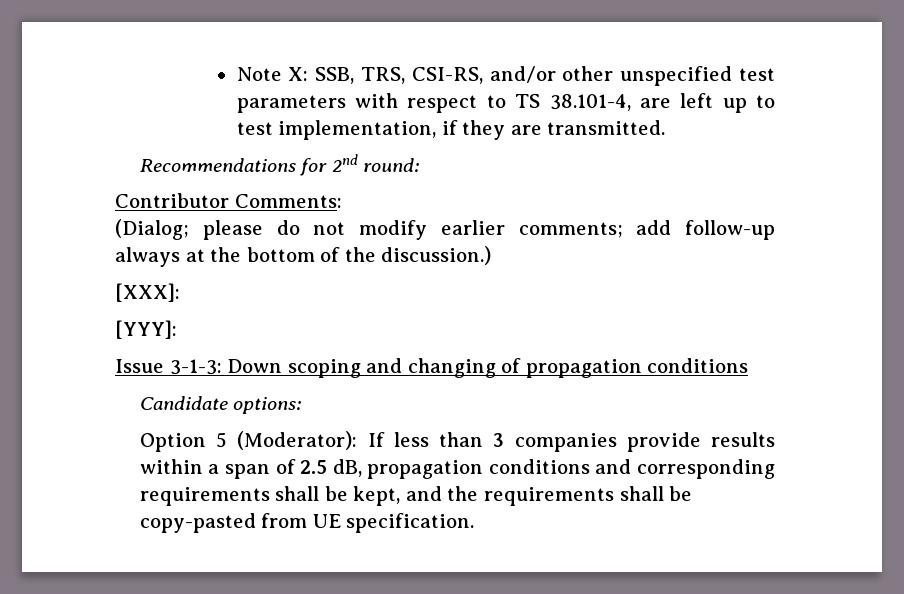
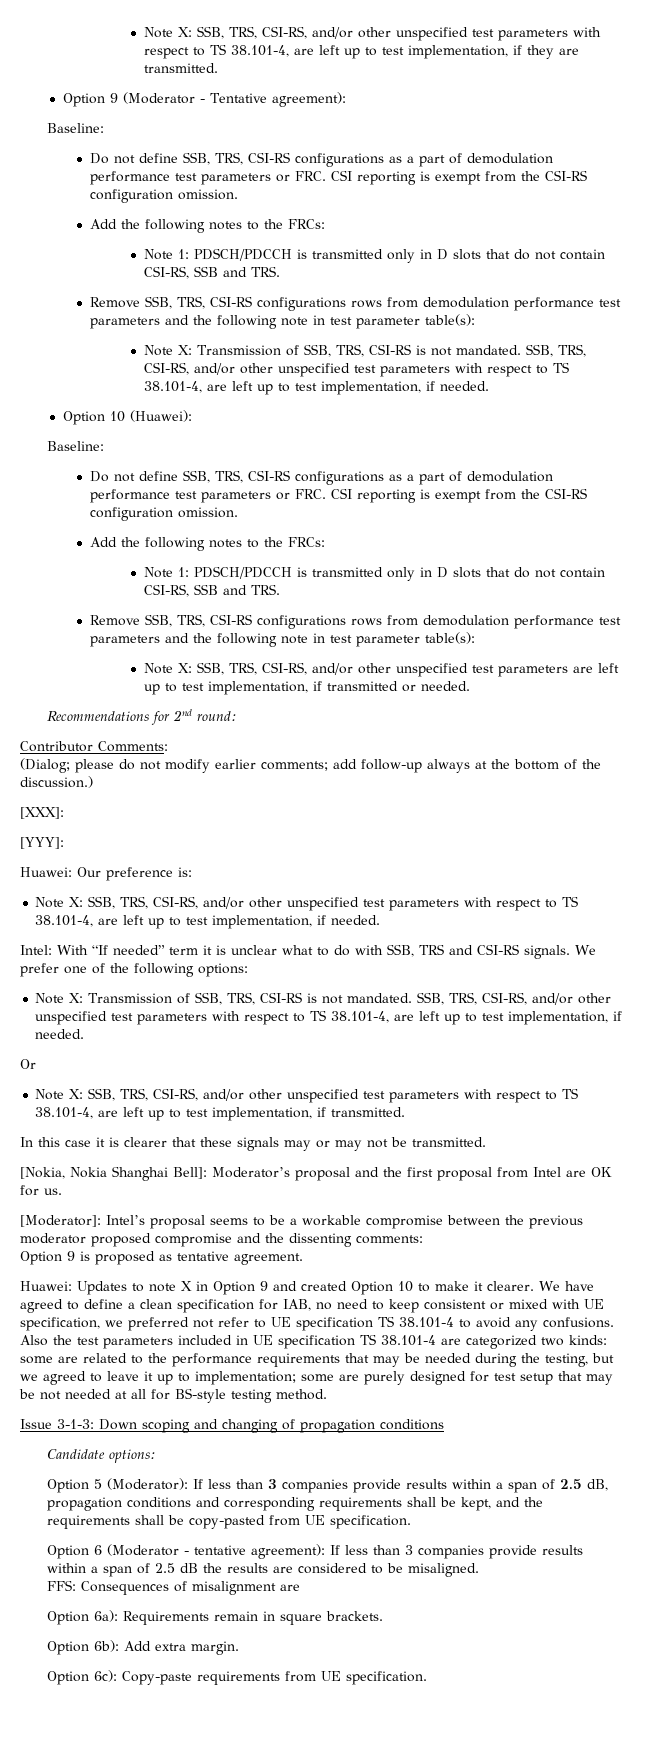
+ Option 9 (Moderator - Tentative agreement):
+ Baseline:
+ Do not define SSB, TRS, CSI-RS configurations as a part of demodulation performance test parameters or FRC. CSI reporting is exempt from the CSI-RS configuration omission.
+ Add the following notes to the FRCs:
+ Note 1: PDSCH/PDCCH is transmitted only in D slots that do not contain CSI-RS, SSB and TRS.
+ Remove SSB, TRS, CSI-RS configurations rows from demodulation performance test parameters and the following note in test parameter table(s):
+ Note X: Transmission of SSB, TRS, CSI-RS is not mandated. SSB, TRS, CSI-RS, and/or other unspecified test parameters with respect to TS 38.101-4, are left up to test implementation, if needed.
+ Option 10 (Huawei):
+ Baseline:
+ Do not define SSB, TRS, CSI-RS configurations as a part of demodulation performance test parameters or FRC. CSI reporting is exempt from the CSI-RS configuration omission.
+ Add the following notes to the FRCs:
+ Note 1: PDSCH/PDCCH is transmitted only in D slots that do not contain CSI-RS, SSB and TRS.
+ Remove SSB, TRS, CSI-RS configurations rows from demodulation performance test parameters and the following note in test parameter table(s):
+ Note X: SSB, TRS, CSI-RS, and/or other unspecified test parameters are left up to test implementation, if transmitted or needed.
+ Huawei: Our preference is:
+ Note X: SSB, TRS, CSI-RS, and/or other unspecified test parameters with respect to TS 38.101-4, are left up to test implementation, if needed.
+ Intel: With “If needed” term it is unclear what to do with SSB, TRS and CSI-RS signals. We prefer one of the following options:
+ Note X: Transmission of SSB, TRS, CSI-RS is not mandated. SSB, TRS, CSI-RS, and/or other unspecified test parameters with respect to TS 38.101-4, are left up to test implementation, if needed.
+ Or
+ Note X: SSB, TRS, CSI-RS, and/or other unspecified test parameters with respect to TS 38.101-4, are left up to test implementation, if transmitted.
+ In this case it is clearer that these signals may or may not be transmitted.
+ [Nokia, Nokia Shanghai Bell]: Moderator’s proposal and the first proposal from Intel are OK for us.
+ [Moderator]: Intel’s proposal seems to be a workable compromise between the previous moderator proposed compromise and the dissenting comments:
+ Option 9 is proposed as tentative agreement.
+ Huawei: Updates to note X in Option 9 and created Option 10 to make it clearer. We have agreed to define a clean specification for IAB, no need to keep consistent or mixed with UE specification, we preferred not refer to UE specification TS 38.101-4 to avoid any confusions. Also the test parameters included in UE specification TS 38.101-4 are categorized two kinds: some are related to the performance requirements that may be needed during the testing, but we agreed to leave it up to implementation; some are purely designed for test setup that may be not needed at all for BS-style testing method.
+ Option 6 (Moderator - tentative agreement): If less than 3 companies provide results within a span of 2.5 dB the results are considered to be misaligned.
+ FFS: Consequences of misalignment are
+ Option 6a): Requirements remain in square brackets.
+ Option 6b): Add extra margin.
+ Option 6c): Copy-paste requirements from UE specification.

